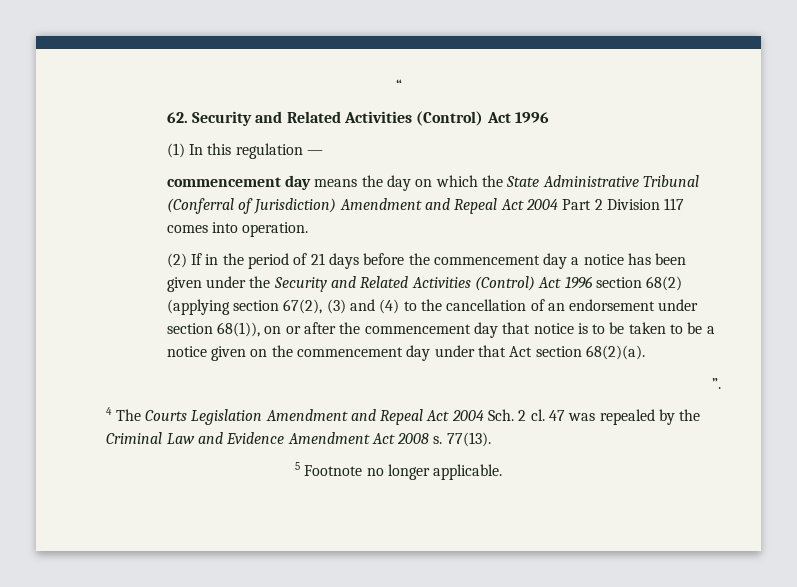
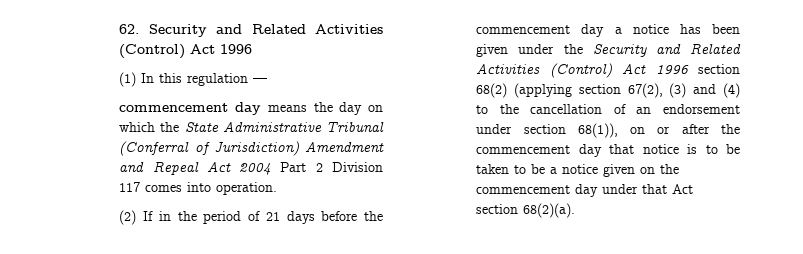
- “
- ”.
- 4 The Courts Legislation Amendment and Repeal Act 2004 Sch. 2 cl. 47 was repealed by the Criminal Law and Evidence Amendment Act 2008 s. 77(13).
- 5 Footnote no longer applicable.

